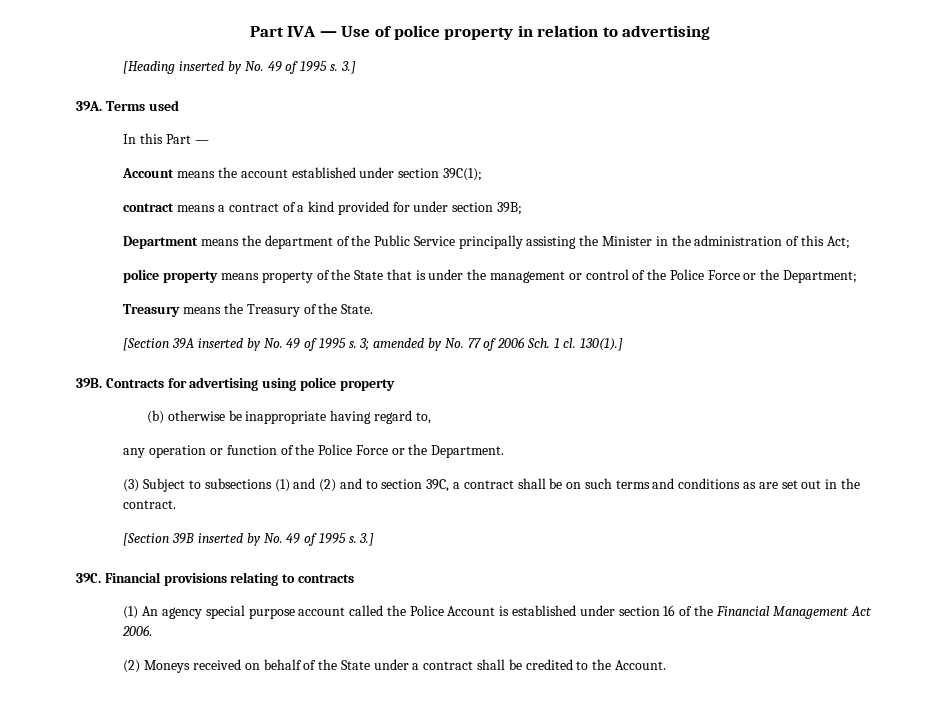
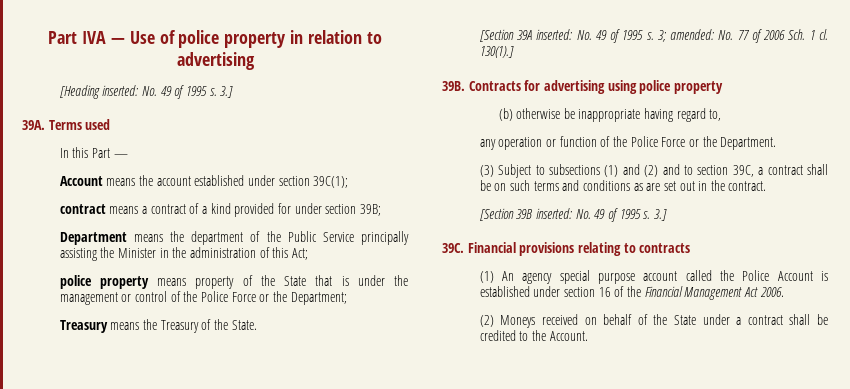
- [Heading inserted by No. 49 of 1995 s.
+ [Heading inserted: No. 49 of 1995 s.
- [Section 39A inserted by No. 49 of 1995 s.
+ [Section 39A inserted: No. 49 of 1995 s.
- 3; amended by No. 77 of 2006 Sch. 1 cl.
+ 3; amended: No. 77 of 2006 Sch. 1 cl.
- [Section 39B inserted by No. 49 of 1995 s.
+ [Section 39B inserted: No. 49 of 1995 s.

